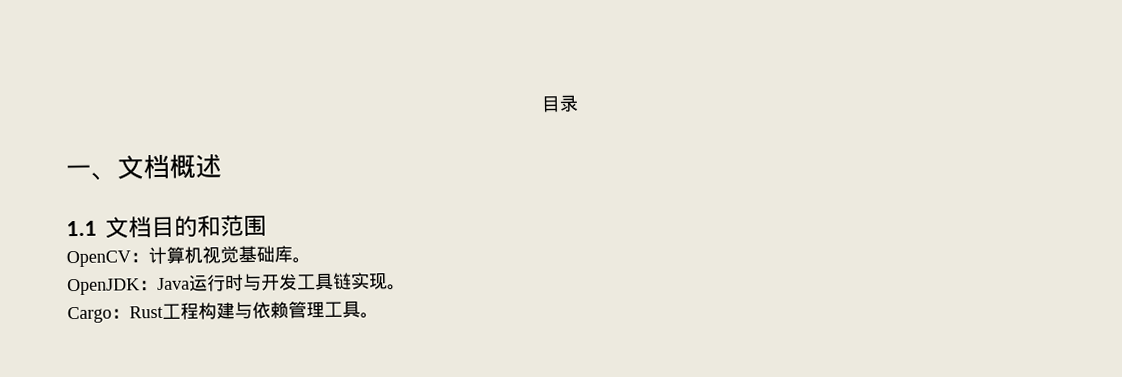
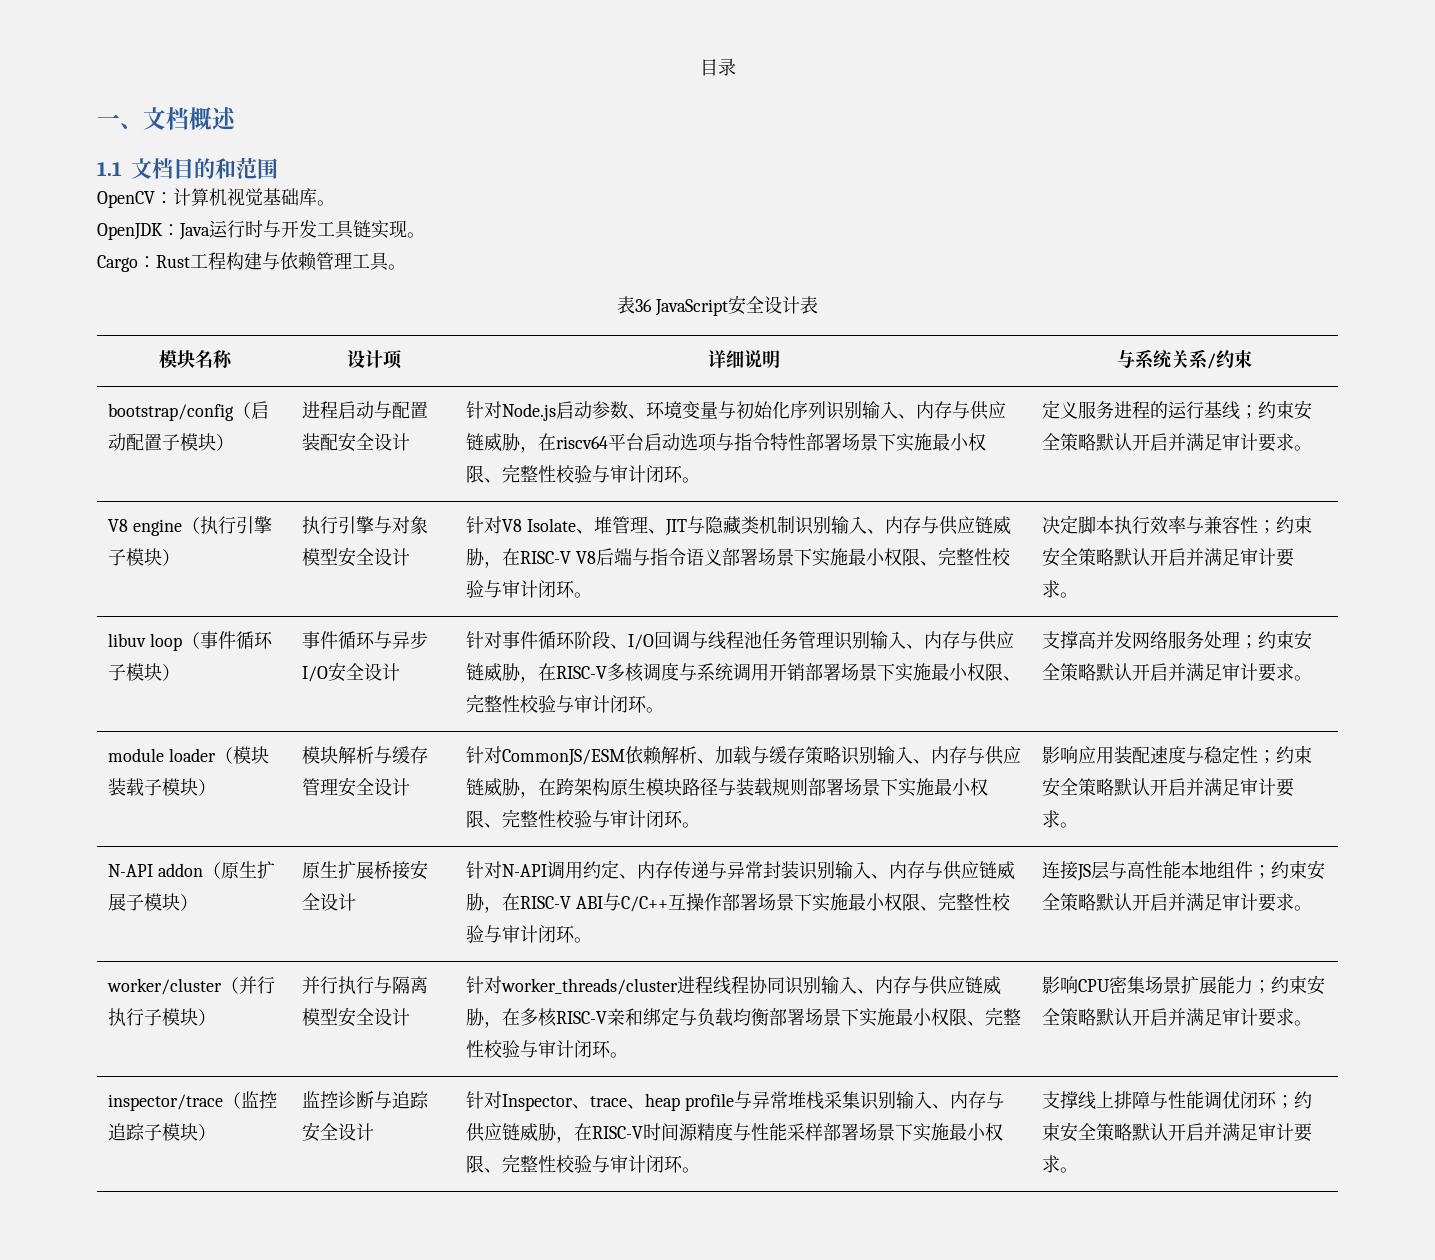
+ 表36 JavaScript安全设计表
+ 模块名称 | 设计项 | 详细说明 | 与系统关系/约束
+ bootstrap/config（启动配置子模块） | 进程启动与配置装配安全设计 | 针对Node.js启动参数、环境变量与初始化序列识别输入、内存与供应链威胁，在riscv64平台启动选项与指令特性部署场景下实施最小权限、完整性校验与审计闭环。 | 定义服务进程的运行基线；约束安全策略默认开启并满足审计要求。
+ V8 engine（执行引擎子模块） | 执行引擎与对象模型安全设计 | 针对V8 Isolate、堆管理、JIT与隐藏类机制识别输入、内存与供应链威胁，在RISC-V V8后端与指令语义部署场景下实施最小权限、完整性校验与审计闭环。 | 决定脚本执行效率与兼容性；约束安全策略默认开启并满足审计要求。
+ libuv loop（事件循环子模块） | 事件循环与异步I/O安全设计 | 针对事件循环阶段、I/O回调与线程池任务管理识别输入、内存与供应链威胁，在RISC-V多核调度与系统调用开销部署场景下实施最小权限、完整性校验与审计闭环。 | 支撑高并发网络服务处理；约束安全策略默认开启并满足审计要求。
+ module loader（模块装载子模块） | 模块解析与缓存管理安全设计 | 针对CommonJS/ESM依赖解析、加载与缓存策略识别输入、内存与供应链威胁，在跨架构原生模块路径与装载规则部署场景下实施最小权限、完整性校验与审计闭环。 | 影响应用装配速度与稳定性；约束安全策略默认开启并满足审计要求。
+ N-API addon（原生扩展子模块） | 原生扩展桥接安全设计 | 针对N-API调用约定、内存传递与异常封装识别输入、内存与供应链威胁，在RISC-V ABI与C/C++互操作部署场景下实施最小权限、完整性校验与审计闭环。 | 连接JS层与高性能本地组件；约束安全策略默认开启并满足审计要求。
+ worker/cluster（并行执行子模块） | 并行执行与隔离模型安全设计 | 针对worker_threads/cluster进程线程协同识别输入、内存与供应链威胁，在多核RISC-V亲和绑定与负载均衡部署场景下实施最小权限、完整性校验与审计闭环。 | 影响CPU密集场景扩展能力；约束安全策略默认开启并满足审计要求。
+ inspector/trace（监控追踪子模块） | 监控诊断与追踪安全设计 | 针对Inspector、trace、heap profile与异常堆栈采集识别输入、内存与供应链威胁，在RISC-V时间源精度与性能采样部署场景下实施最小权限、完整性校验与审计闭环。 | 支撑线上排障与性能调优闭环；约束安全策略默认开启并满足审计要求。

